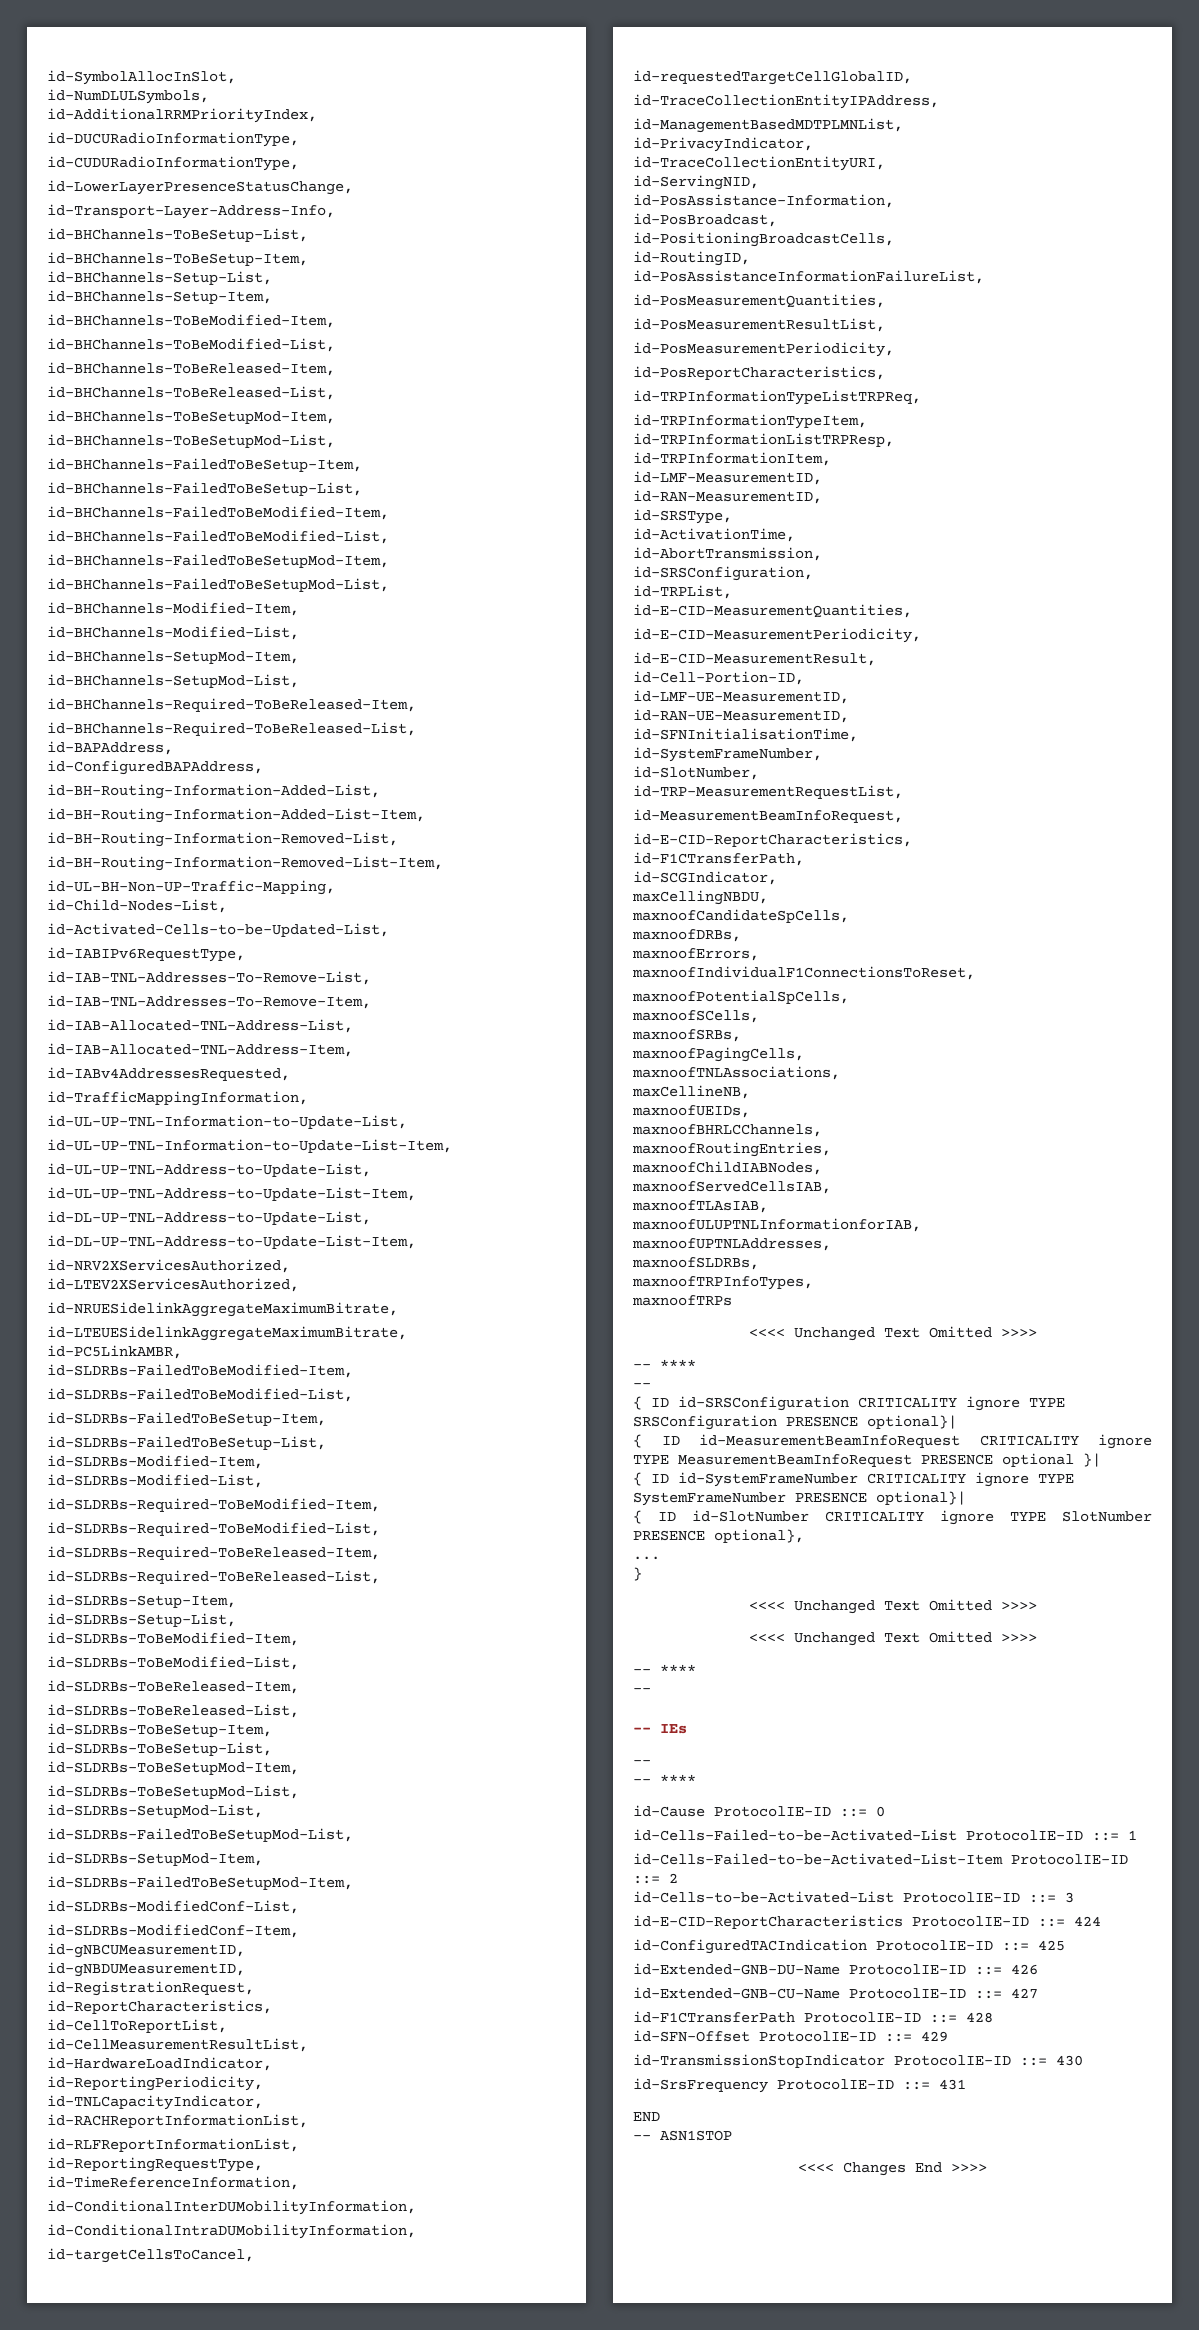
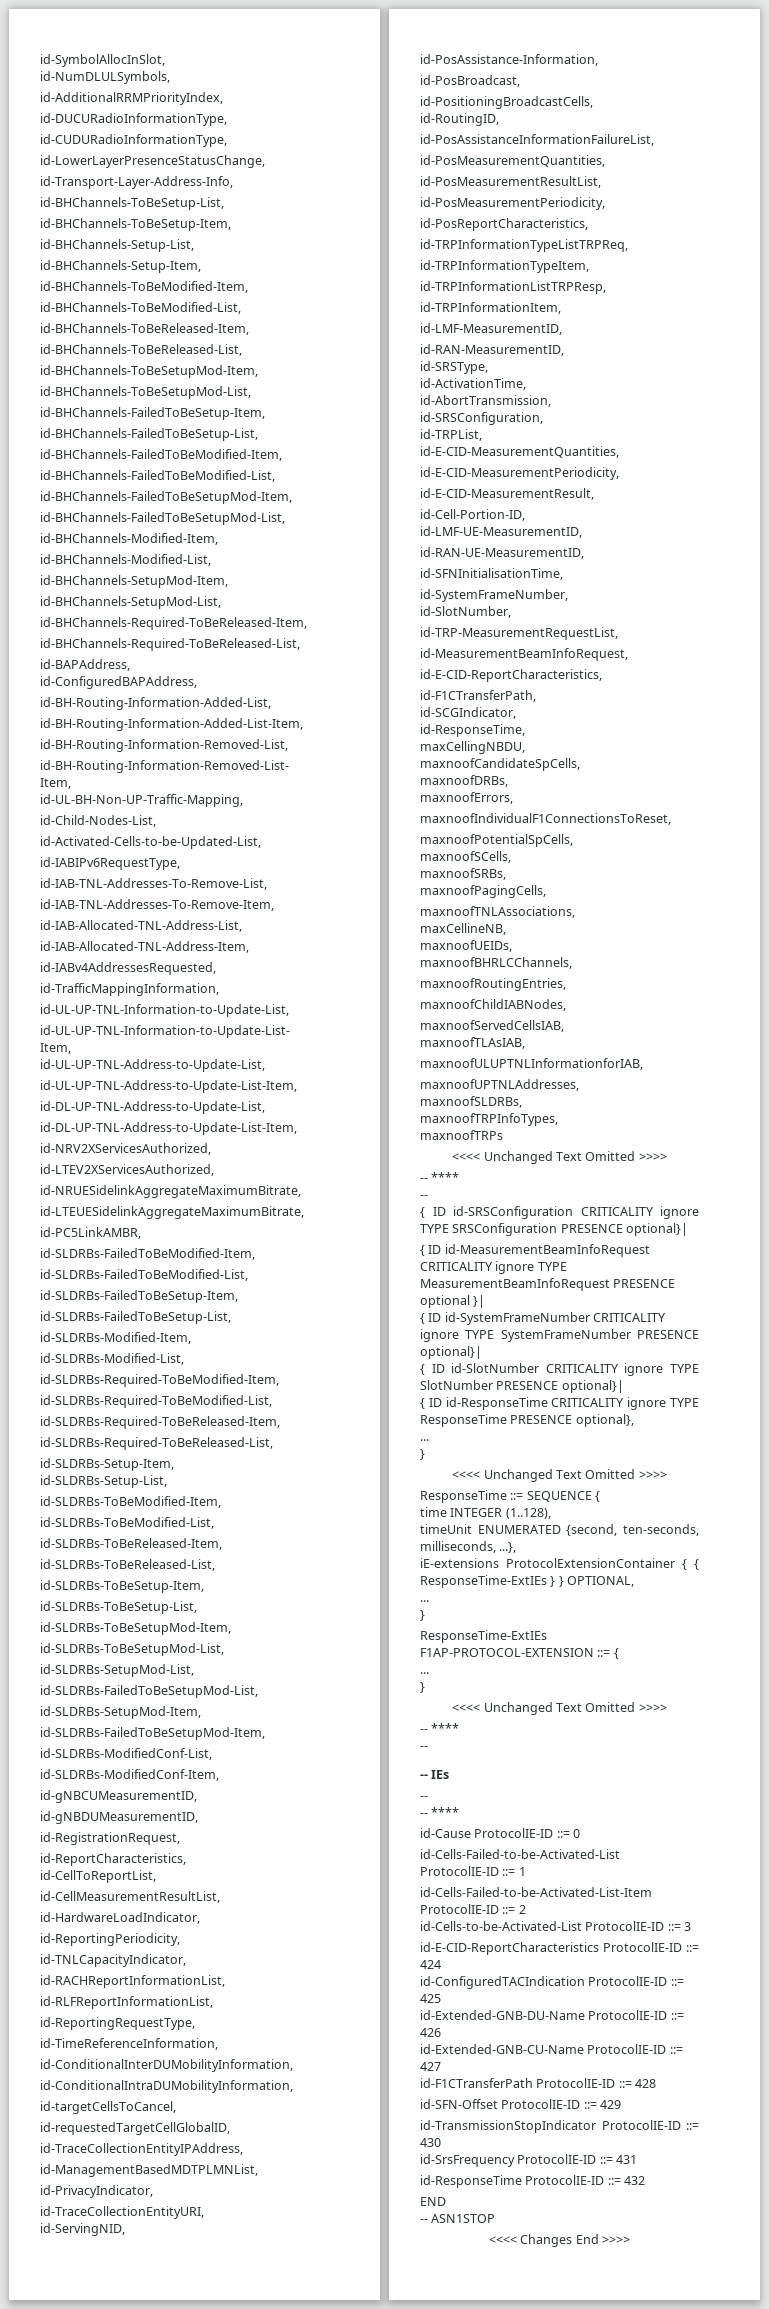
+ id-ResponseTime,
- { ID id-SlotNumber CRITICALITY ignore TYPE SlotNumber PRESENCE optional},
+ { ID id-SlotNumber CRITICALITY ignore TYPE SlotNumber PRESENCE optional}|
+ { ID id-ResponseTime CRITICALITY ignore TYPE ResponseTime PRESENCE optional},
+ ResponseTime ::= SEQUENCE {
+ time INTEGER (1..128),
+ timeUnit ENUMERATED {second, ten-seconds, milliseconds, ...},
+ iE-extensions ProtocolExtensionContainer { { ResponseTime-ExtIEs } } OPTIONAL,
+ ...
+ }
+ ResponseTime-ExtIEs F1AP-PROTOCOL-EXTENSION ::= {
+ ...
+ }
+ id-ResponseTime ProtocolIE-ID ::= 432

